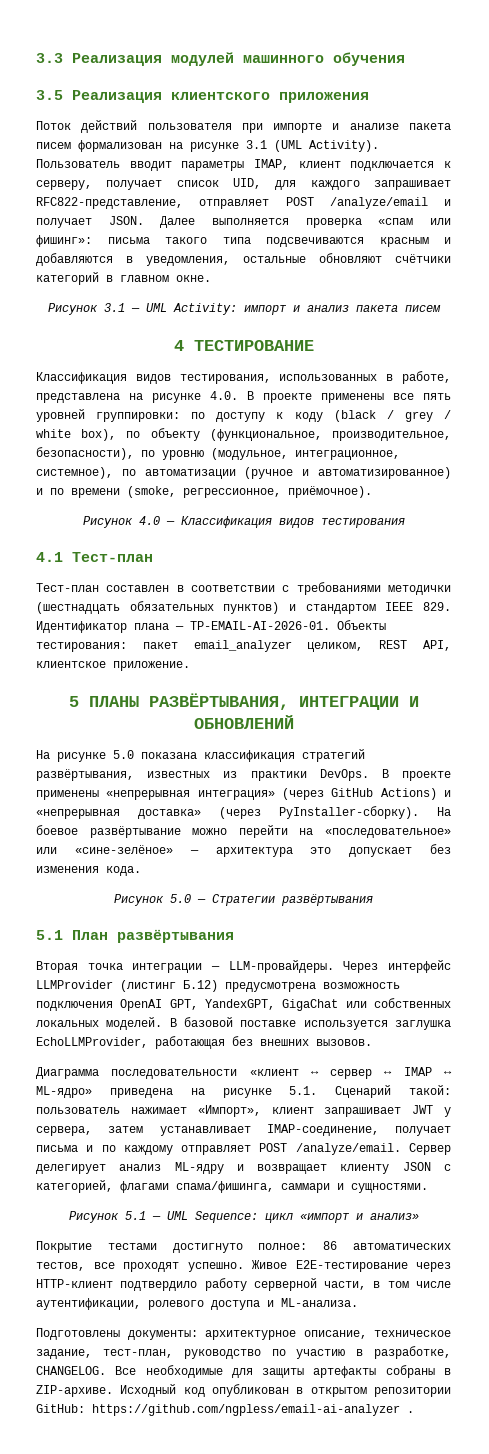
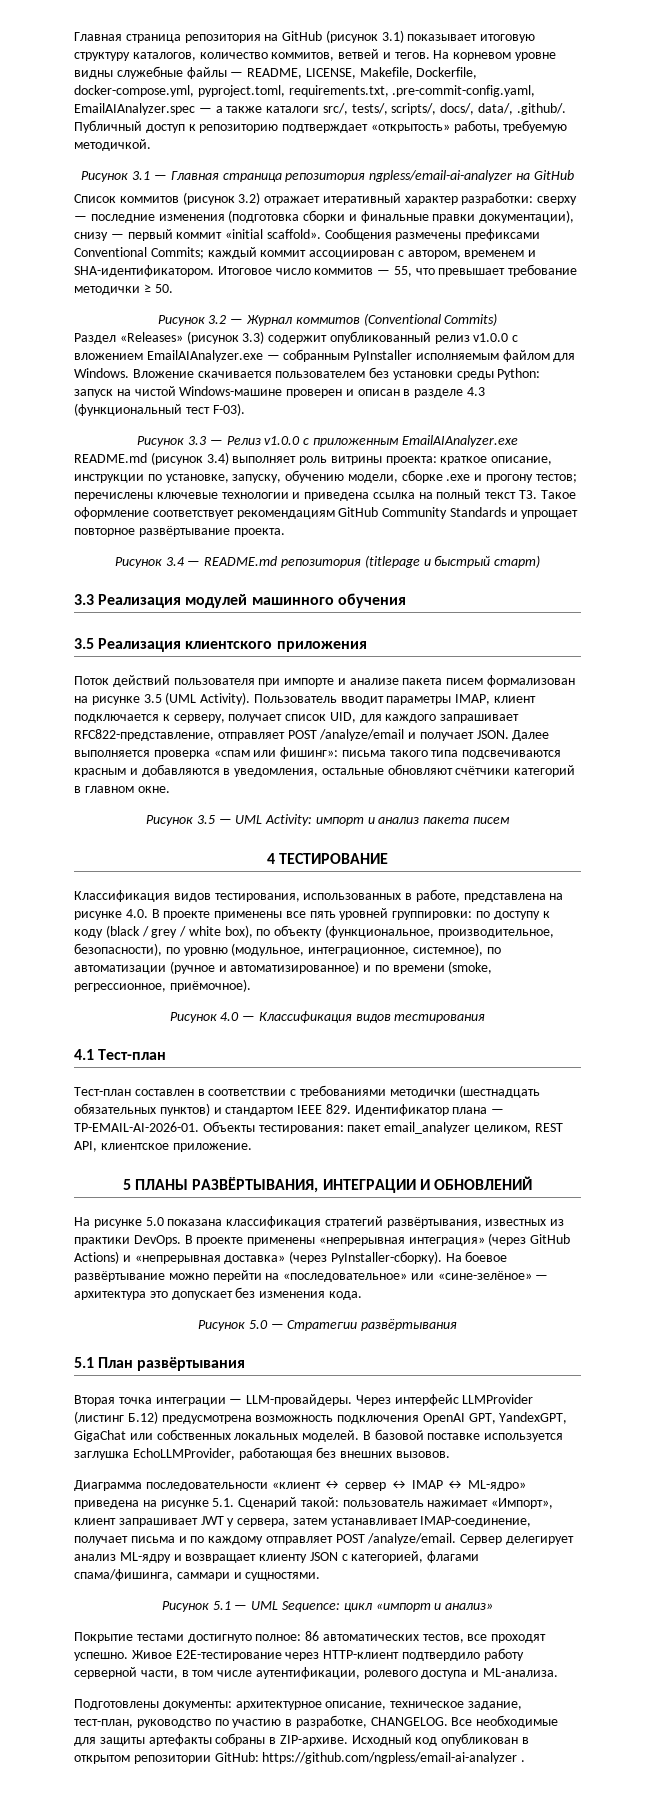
+ Главная страница репозитория на GitHub (рисунок 3.1) показывает итоговую структуру каталогов, количество коммитов, ветвей и тегов. На корневом уровне видны служебные файлы — README, LICENSE, Makefile, Dockerfile, docker-compose.yml, pyproject.toml, requirements.txt, .pre-commit-config.yaml, EmailAIAnalyzer.spec — а также каталоги src/, tests/, scripts/, docs/, data/, .github/. Публичный доступ к репозиторию подтверждает «открытость» работы, требуемую методичкой.
+ Рисунок 3.1 — Главная страница репозитория ngpless/email-ai-analyzer на GitHub
+ Список коммитов (рисунок 3.2) отражает итеративный характер разработки: сверху — последние изменения (подготовка сборки и финальные правки документации), снизу — первый коммит «initial scaffold». Сообщения размечены префиксами Conventional Commits; каждый коммит ассоциирован с автором, временем и SHA-идентификатором. Итоговое число коммитов — 55, что превышает требование методички ≥ 50.
+ Рисунок 3.2 — Журнал коммитов (Conventional Commits)
+ Раздел «Releases» (рисунок 3.3) содержит опубликованный релиз v1.0.0 с вложением EmailAIAnalyzer.exe — собранным PyInstaller исполняемым файлом для Windows. Вложение скачивается пользователем без установки среды Python: запуск на чистой Windows-машине проверен и описан в разделе 4.3 (функциональный тест F-03).
+ Рисунок 3.3 — Релиз v1.0.0 с приложенным EmailAIAnalyzer.exe
+ README.md (рисунок 3.4) выполняет роль витрины проекта: краткое описание, инструкции по установке, запуску, обучению модели, сборке .exe и прогону тестов; перечислены ключевые технологии и приведена ссылка на полный текст ТЗ. Такое оформление соответствует рекомендациям GitHub Community Standards и упрощает повторное развёртывание проекта.
+ Рисунок 3.4 — README.md репозитория (titlepage и быстрый старт)
- Поток действий пользователя при импорте и анализе пакета писем формализован на рисунке 3.1 (UML Activity).
+ Поток действий пользователя при импорте и анализе пакета писем формализован на рисунке 3.5 (UML Activity).
- Рисунок 3.1 — UML Activity: импорт и анализ пакета писем
+ Рисунок 3.5 — UML Activity: импорт и анализ пакета писем

